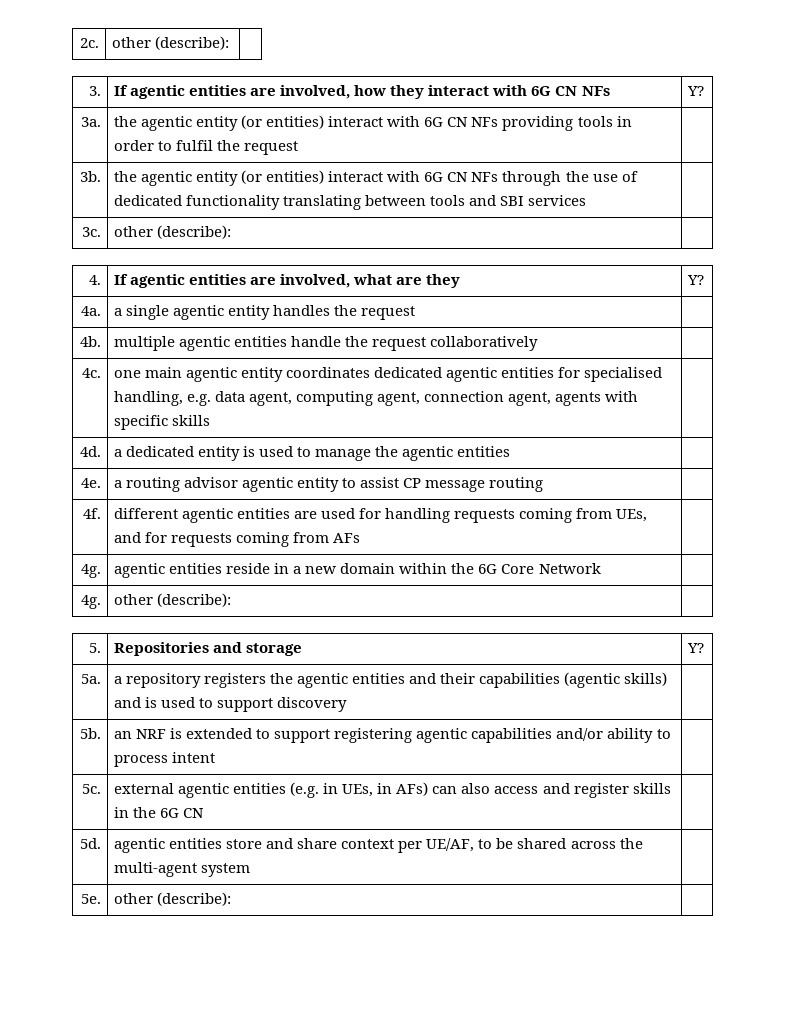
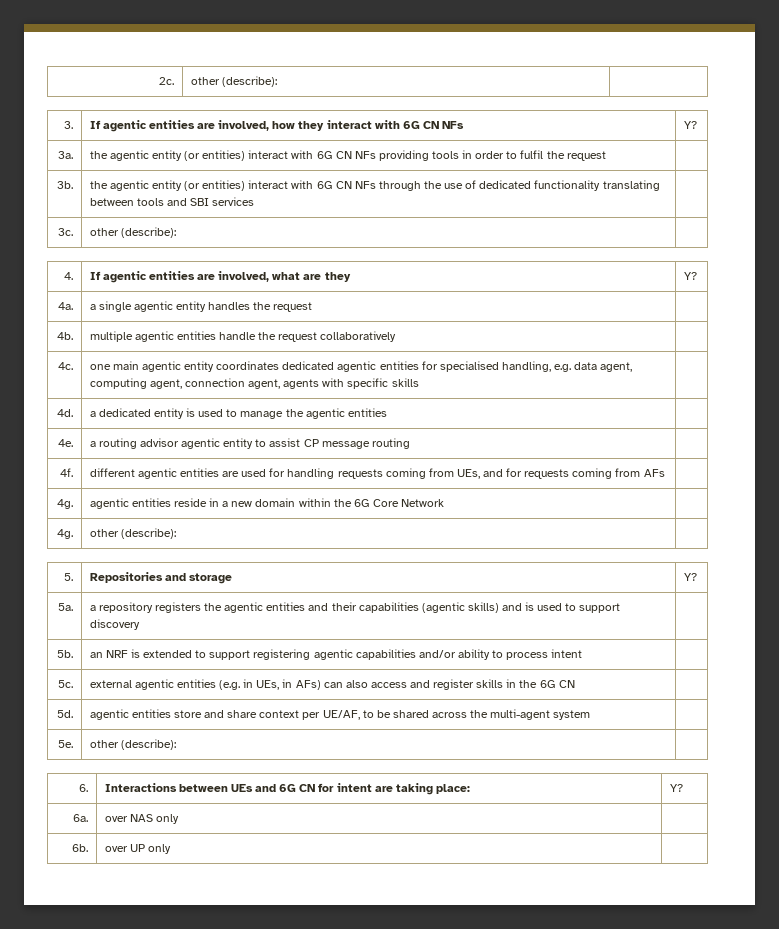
+ 6. | Interactions between UEs and 6G CN for intent are taking place: | Y?
+ 6a. | over NAS only |
+ 6b. | over UP only |

